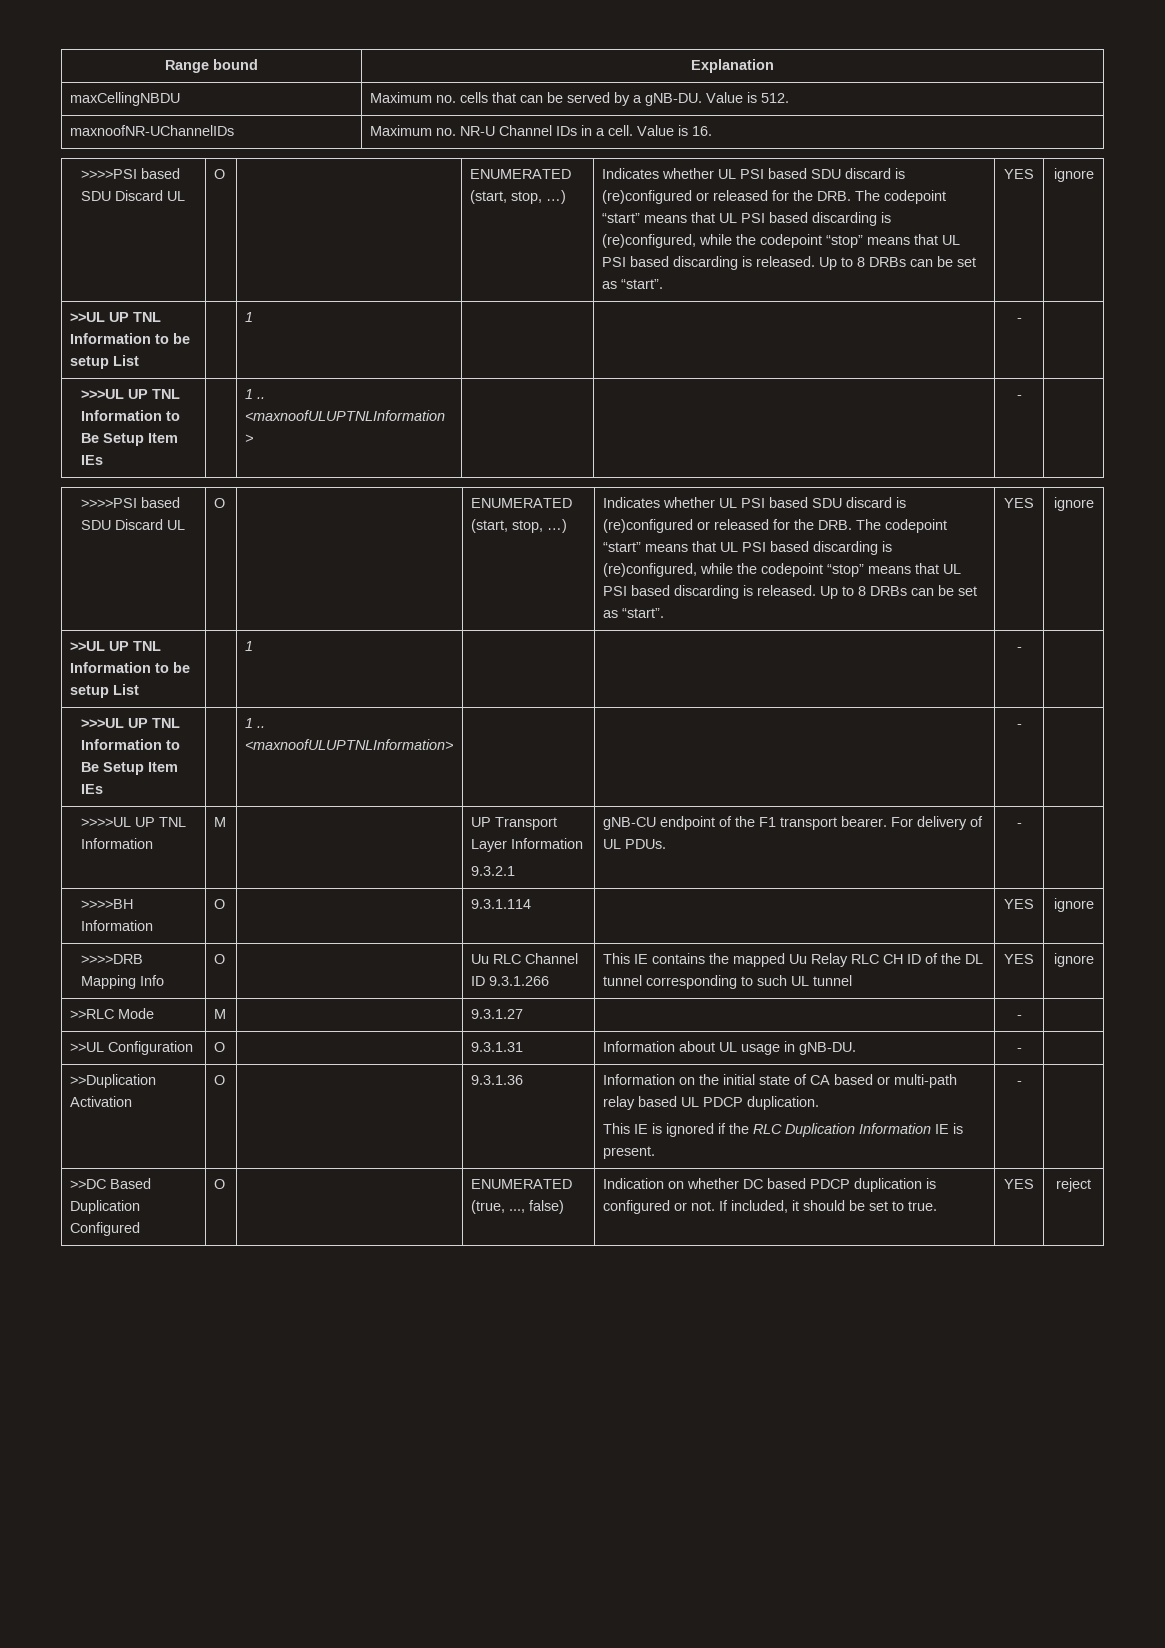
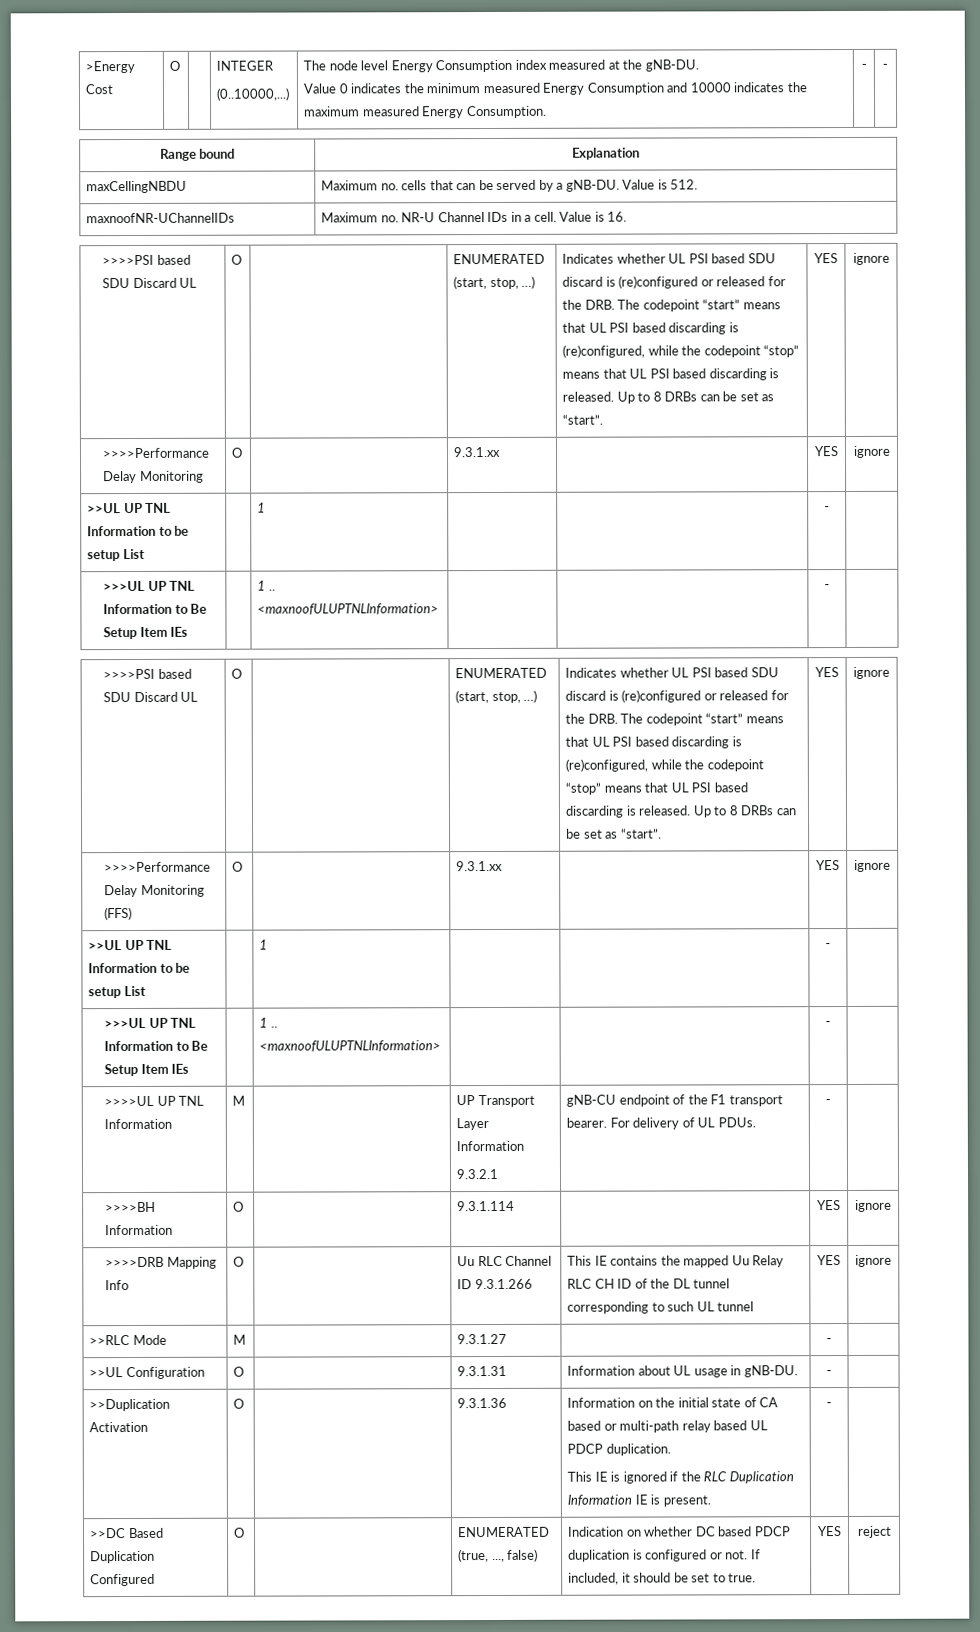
+ >Energy Cost | O | | INTEGER
+ (0..10000,...) | The node level Energy Consumption index measured at the gNB-DU.
+ Value 0 indicates the minimum measured Energy Consumption and 10000 indicates the maximum measured Energy Consumption. | - | -
+ >>>>Performance Delay Monitoring | O | | 9.3.1.xx | | YES | ignore
+ >>>>Performance Delay Monitoring (FFS) | O | | 9.3.1.xx | | YES | ignore

